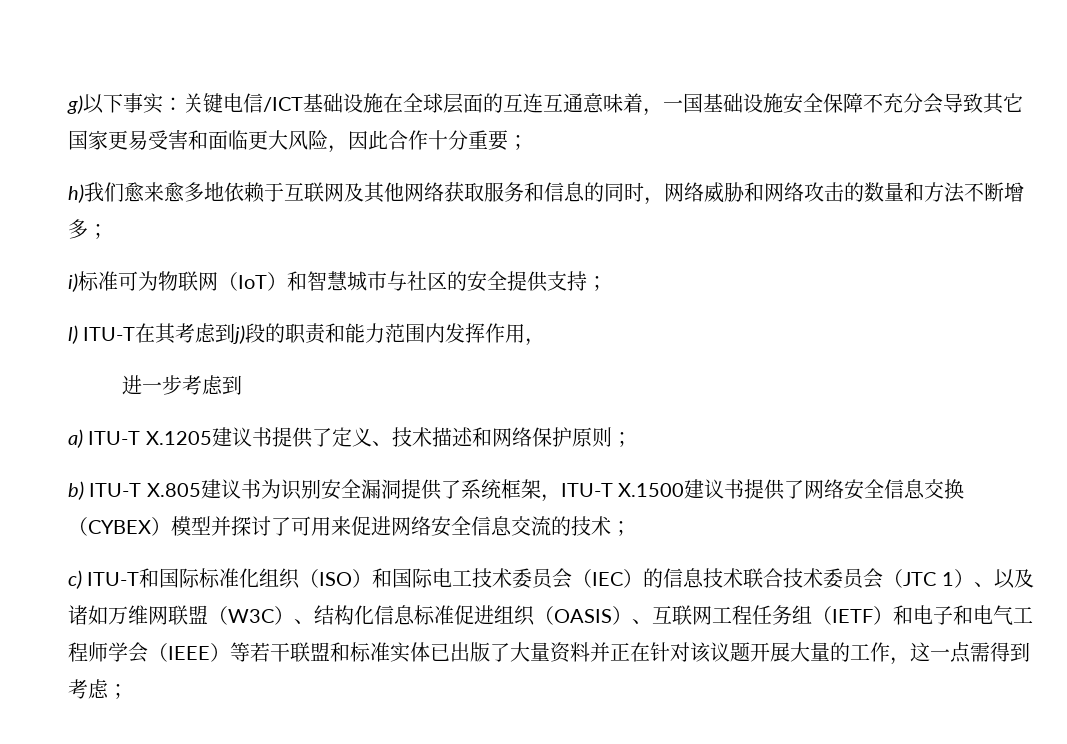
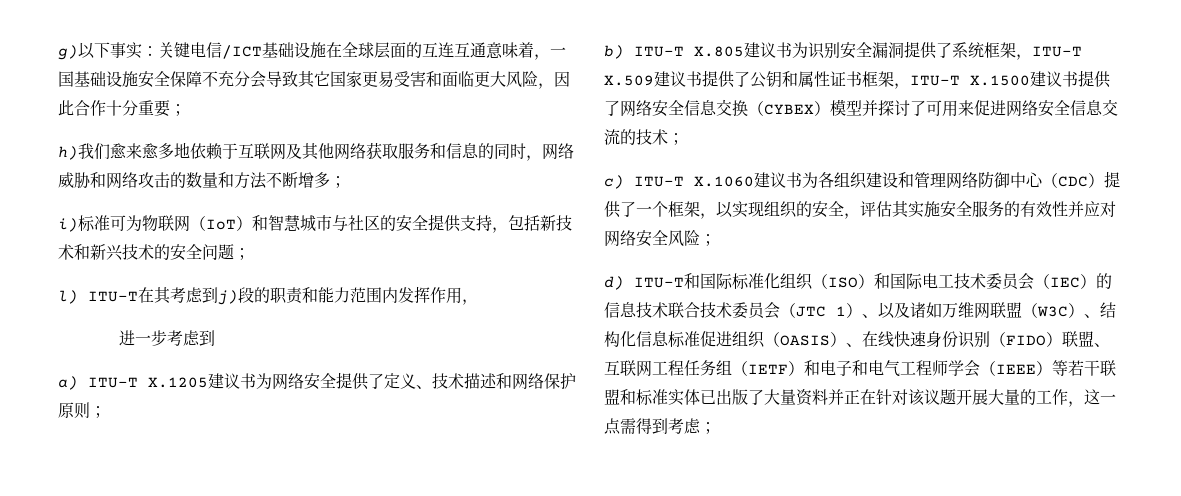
- i)标准可为物联网（IoT）和智慧城市与社区的安全提供支持；
+ i)标准可为物联网（IoT）和智慧城市与社区的安全提供支持，包括新技术和新兴技术的安全问题；
- a) ITU-T X.1205建议书提供了定义、技术描述和网络保护原则；
+ a) ITU-T X.1205建议书为网络安全提供了定义、技术描述和网络保护原则；
- b) ITU-T X.805建议书为识别安全漏洞提供了系统框架，ITU-T X.1500建议书提供了网络安全信息交换（CYBEX）模型并探讨了可用来促进网络安全信息交流的技术；
+ b) ITU-T X.805建议书为识别安全漏洞提供了系统框架，ITU-T X.509建议书提供了公钥和属性证书框架，ITU-T X.1500建议书提供了网络安全信息交换（CYBEX）模型并探讨了可用来促进网络安全信息交流的技术；
- c) ITU-T和国际标准化组织（ISO）和国际电工技术委员会（IEC）的信息技术联合技术委员会（JTC 1）、以及诸如万维网联盟（W3C）、结构化信息标准促进组织（OASIS）、互联网工程任务组（IETF）和电子和电气工程师学会（IEEE）等若干联盟和标准实体已出版了大量资料并正在针对该议题开展大量的工作，这一点需得到考虑；
+ c) ITU-T X.1060建议书为各组织建设和管理网络防御中心（CDC）提供了一个框架，以实现组织的安全，评估其实施安全服务的有效性并应对网络安全风险；
+ d) ITU-T和国际标准化组织（ISO）和国际电工技术委员会（IEC）的信息技术联合技术委员会（JTC 1）、以及诸如万维网联盟（W3C）、结构化信息标准促进组织（OASIS）、在线快速身份识别（FIDO）联盟、互联网工程任务组（IETF）和电子和电气工程师学会（IEEE）等若干联盟和标准实体已出版了大量资料并正在针对该议题开展大量的工作，这一点需得到考虑；

